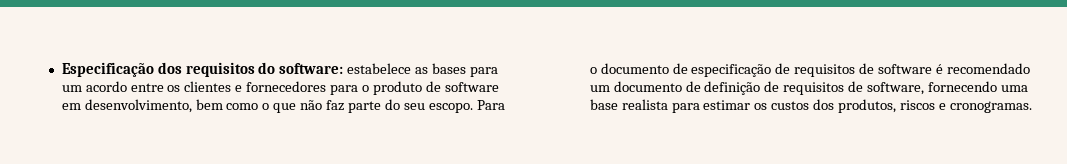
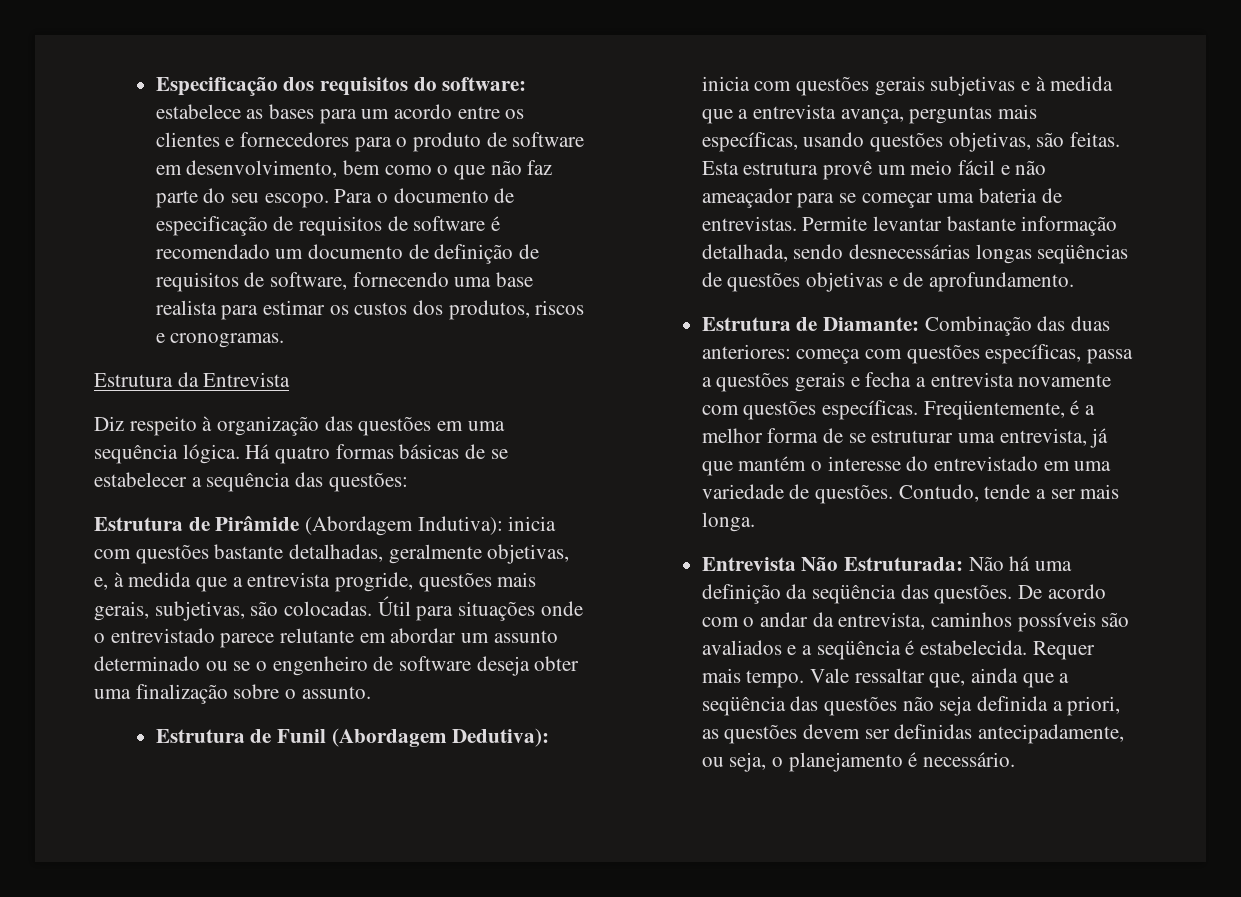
+ Estrutura da Entrevista
+ Diz respeito à organização das questões em uma sequência lógica. Há quatro formas básicas de se estabelecer a sequência das questões:
+ Estrutura de Pirâmide (Abordagem Indutiva): inicia com questões bastante detalhadas, geralmente objetivas, e, à medida que a entrevista progride, questões mais gerais, subjetivas, são colocadas. Útil para situações onde o entrevistado parece relutante em abordar um assunto determinado ou se o engenheiro de software deseja obter uma finalização sobre o assunto.
+ Estrutura de Funil (Abordagem Dedutiva): inicia com questões gerais subjetivas e à medida que a entrevista avança, perguntas mais específicas, usando questões objetivas, são feitas. Esta estrutura provê um meio fácil e não ameaçador para se começar uma bateria de entrevistas. Permite levantar bastante informação detalhada, sendo desnecessárias longas seqüências de questões objetivas e de aprofundamento.
+ Estrutura de Diamante: Combinação das duas anteriores: começa com questões específicas, passa a questões gerais e fecha a entrevista novamente com questões específicas. Freqüentemente, é a melhor forma de se estruturar uma entrevista, já que mantém o interesse do entrevistado em uma variedade de questões. Contudo, tende a ser mais longa.
+ Entrevista Não Estruturada: Não há uma definição da seqüência das questões. De acordo com o andar da entrevista, caminhos possíveis são avaliados e a seqüência é estabelecida. Requer mais tempo. Vale ressaltar que, ainda que a seqüência das questões não seja definida a priori, as questões devem ser definidas antecipadamente, ou seja, o planejamento é necessário.

